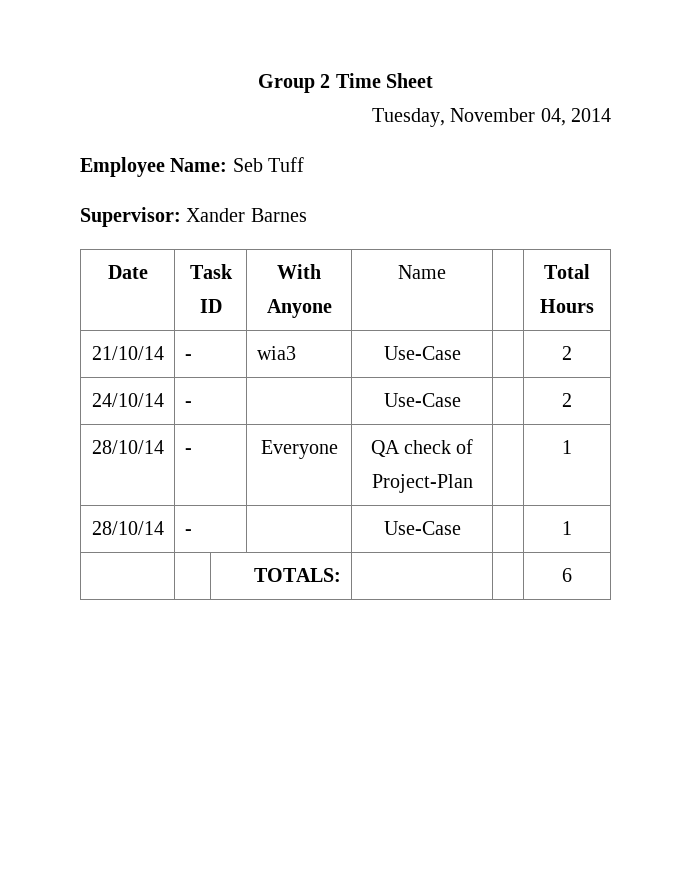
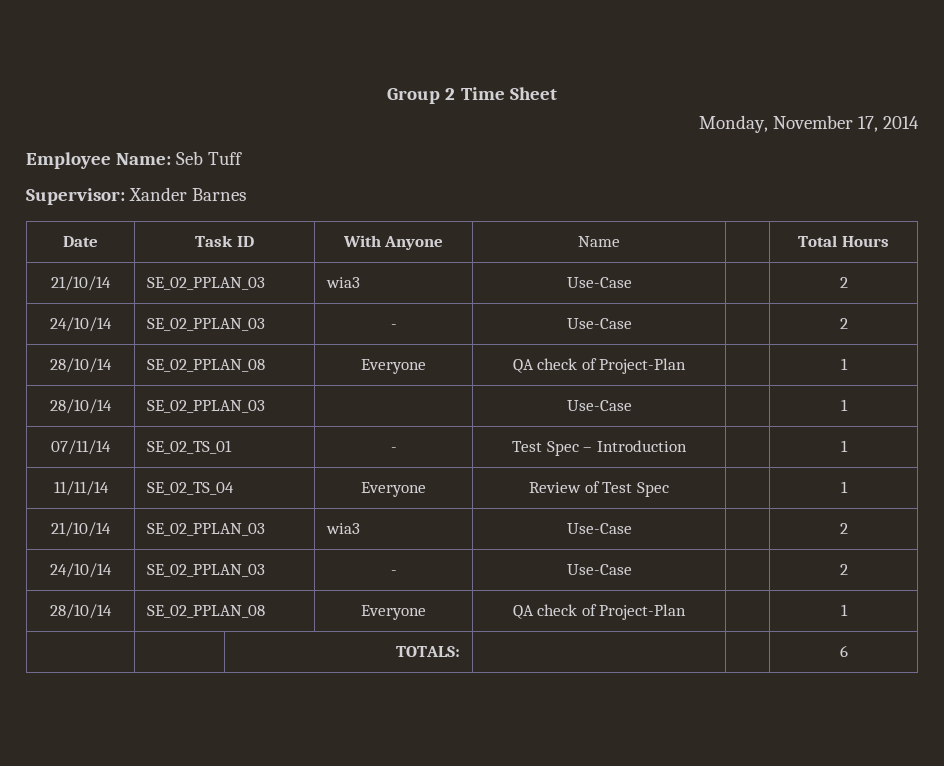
- Tuesday, November 04, 2014
+ Monday, November 17, 2014
  Date | Task ID | With Anyone | Name | | Total Hours
- 21/10/14 | - | wia3 | Use-Case | | 2
- 24/10/14 | - | | Use-Case | | 2
- 28/10/14 | - | Everyone | QA check of Project-Plan | | 1
+ 21/10/14 | SE_02_PPLAN_03 | wia3 | Use-Case | | 2
+ 24/10/14 | SE_02_PPLAN_03 | - | Use-Case | | 2
+ 28/10/14 | SE_02_PPLAN_08 | Everyone | QA check of Project-Plan | | 1
- 28/10/14 | - | | Use-Case | | 1
+ 28/10/14 | SE_02_PPLAN_03 | | Use-Case | | 1
+ 07/11/14 | SE_02_TS_01 | - | Test Spec – Introduction | | 1
+ 11/11/14 | SE_02_TS_04 | Everyone | Review of Test Spec | | 1
+ 21/10/14 | SE_02_PPLAN_03 | wia3 | Use-Case | | 2
+ 24/10/14 | SE_02_PPLAN_03 | - | Use-Case | | 2
+ 28/10/14 | SE_02_PPLAN_08 | Everyone | QA check of Project-Plan | | 1

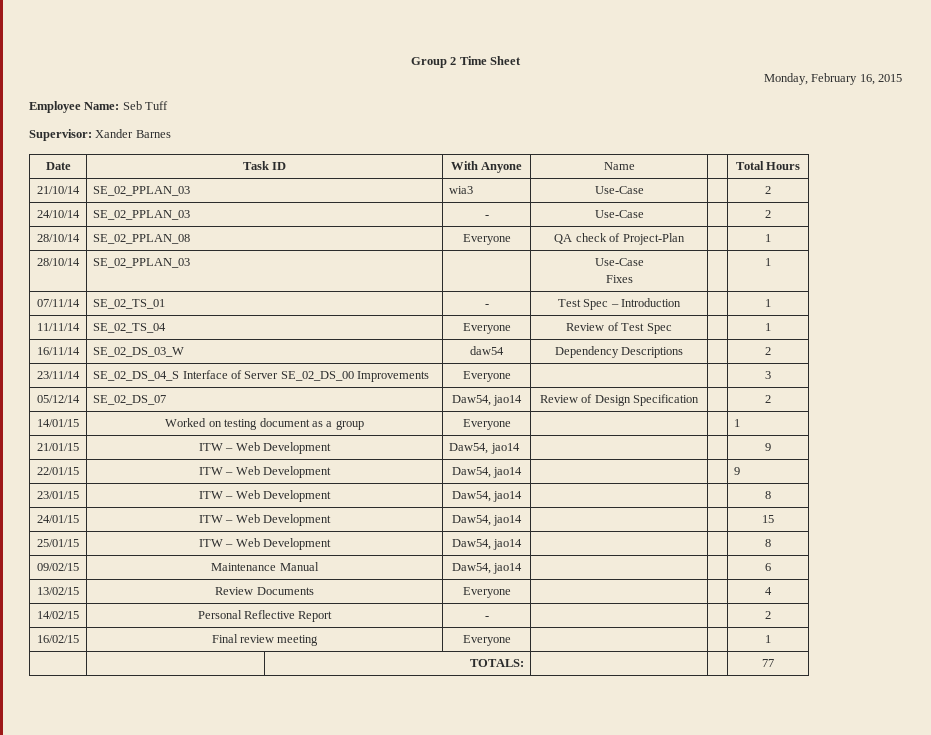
- Monday, November 17, 2014
+ Monday, February 16, 2015
- 28/10/14 | SE_02_PPLAN_03 | | Use-Case | | 1
+ 28/10/14 | SE_02_PPLAN_03 | | Use-Case
+ Fixes | | 1
  11/11/14 | SE_02_TS_04 | Everyone | Review of Test Spec | | 1
- 21/10/14 | SE_02_PPLAN_03 | wia3 | Use-Case | | 2
- 24/10/14 | SE_02_PPLAN_03 | - | Use-Case | | 2
- 28/10/14 | SE_02_PPLAN_08 | Everyone | QA check of Project-Plan | | 1
+ 16/11/14 | SE_02_DS_03_W | daw54 | Dependency Descriptions | | 2
+ 23/11/14 | SE_02_DS_04_S Interface of Server SE_02_DS_00 Improvements | Everyone | | | 3
+ 05/12/14 | SE_02_DS_07 | Daw54, jao14 | Review of Design Specification | | 2
+ 14/01/15 | Worked on testing document as a group | Everyone | | | 1
+ 21/01/15 | ITW – Web Development | Daw54, jao14 | | | 9
+ 22/01/15 | ITW – Web Development | Daw54, jao14 | | | 9
+ 23/01/15 | ITW – Web Development | Daw54, jao14 | | | 8
+ 24/01/15 | ITW – Web Development | Daw54, jao14 | | | 15
+ 25/01/15 | ITW – Web Development | Daw54, jao14 | | | 8
+ 09/02/15 | Maintenance Manual | Daw54, jao14 | | | 6
+ 13/02/15 | Review Documents | Everyone | | | 4
+ 14/02/15 | Personal Reflective Report | - | | | 2
+ 16/02/15 | Final review meeting | Everyone | | | 1
- | | TOTALS: | | | 6
+ | | TOTALS: | | | 77

